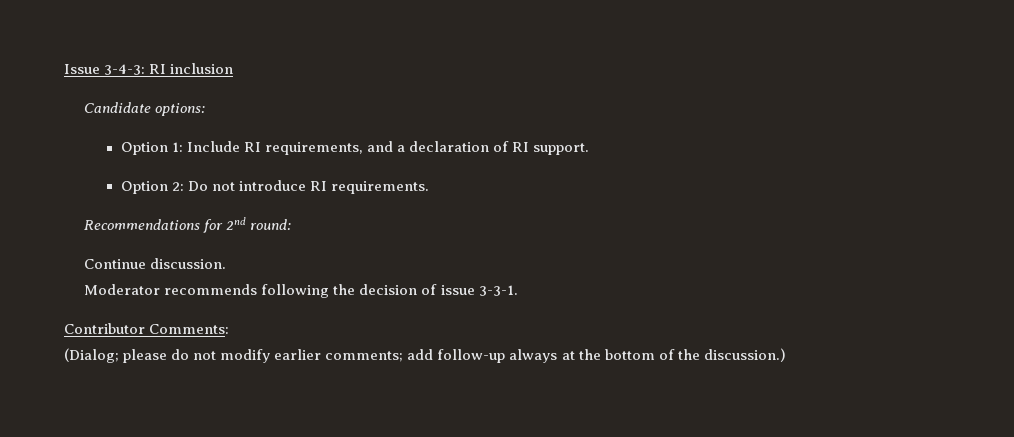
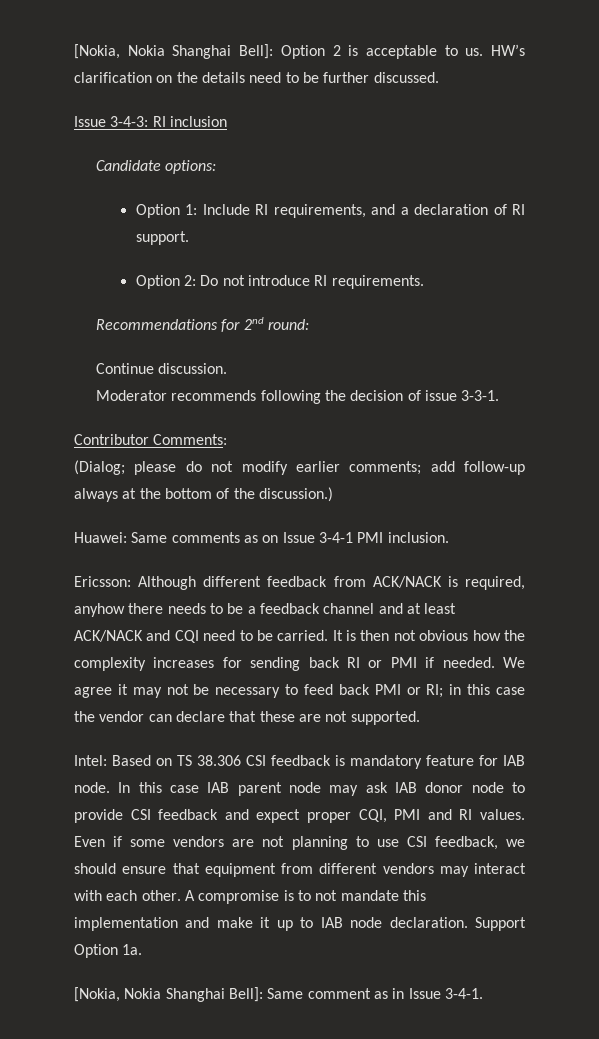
+ [Nokia, Nokia Shanghai Bell]: Option 2 is acceptable to us. HW’s clarification on the details need to be further discussed.
+ Huawei: Same comments as on Issue 3-4-1 PMI inclusion.
+ Ericsson: Although different feedback from ACK/NACK is required, anyhow there needs to be a feedback channel and at least ACK/NACK and CQI need to be carried. It is then not obvious how the complexity increases for sending back RI or PMI if needed. We agree it may not be necessary to feed back PMI or RI; in this case the vendor can declare that these are not supported.
+ Intel: Based on TS 38.306 CSI feedback is mandatory feature for IAB node. In this case IAB parent node may ask IAB donor node to provide CSI feedback and expect proper CQI, PMI and RI values. Even if some vendors are not planning to use CSI feedback, we should ensure that equipment from different vendors may interact with each other. A compromise is to not mandate this implementation and make it up to IAB node declaration. Support Option 1a.
+ [Nokia, Nokia Shanghai Bell]: Same comment as in Issue 3-4-1.

